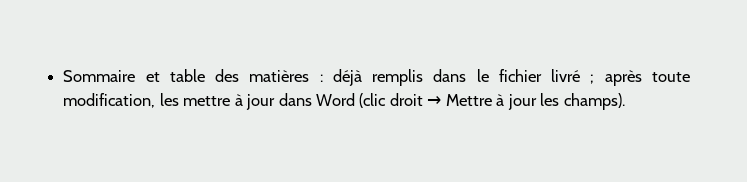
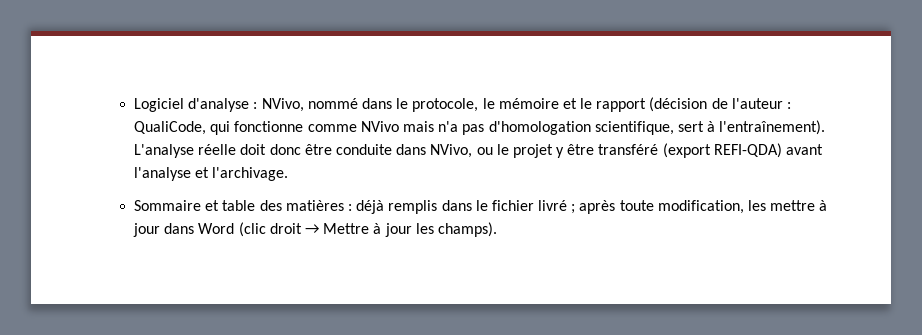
+ Logiciel d'analyse : NVivo, nommé dans le protocole, le mémoire et le rapport (décision de l'auteur : QualiCode, qui fonctionne comme NVivo mais n'a pas d'homologation scientifique, sert à l'entraînement). L'analyse réelle doit donc être conduite dans NVivo, ou le projet y être transféré (export REFI-QDA) avant l'analyse et l'archivage.

